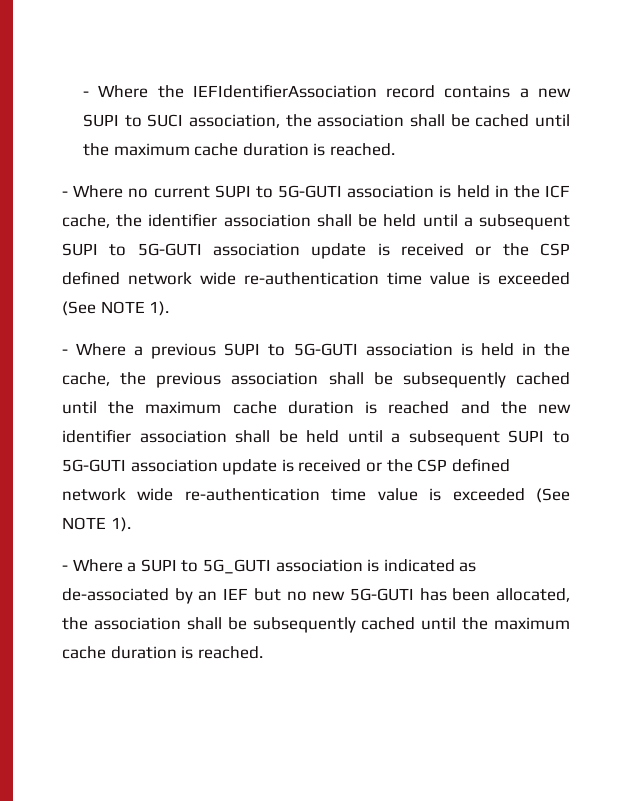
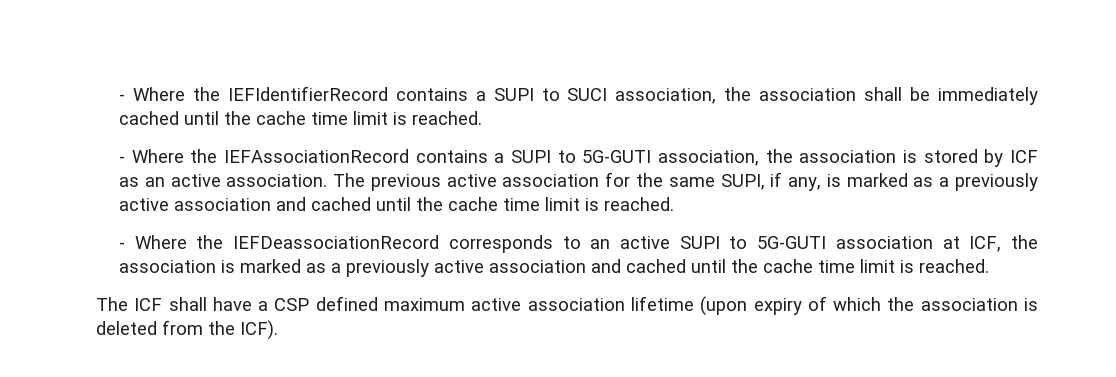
- - Where the IEFIdentifierAssociation record contains a new SUPI to SUCI association, the association shall be cached until the maximum cache duration is reached.
- - Where no current SUPI to 5G-GUTI association is held in the ICF cache, the identifier association shall be held until a subsequent SUPI to 5G-GUTI association update is received or the CSP defined network wide re-authentication time value is exceeded (See NOTE 1).
- - Where a previous SUPI to 5G-GUTI association is held in the cache, the previous association shall be subsequently cached until the maximum cache duration is reached and the new identifier association shall be held until a subsequent SUPI to 5G-GUTI association update is received or the CSP defined network wide re-authentication time value is exceeded (See NOTE 1).
- - Where a SUPI to 5G_GUTI association is indicated as de-associated by an IEF but no new 5G-GUTI has been allocated, the association shall be subsequently cached until the maximum cache duration is reached.
+ - Where the IEFIdentifierRecord contains a SUPI to SUCI association, the association shall be immediately cached until the cache time limit is reached.
+ - Where the IEFAssociationRecord contains a SUPI to 5G-GUTI association, the association is stored by ICF as an active association. The previous active association for the same SUPI, if any, is marked as a previously active association and cached until the cache time limit is reached.
+ - Where the IEFDeassociationRecord corresponds to an active SUPI to 5G-GUTI association at ICF, the association is marked as a previously active association and cached until the cache time limit is reached.
+ The ICF shall have a CSP defined maximum active association lifetime (upon expiry of which the association is deleted from the ICF).

